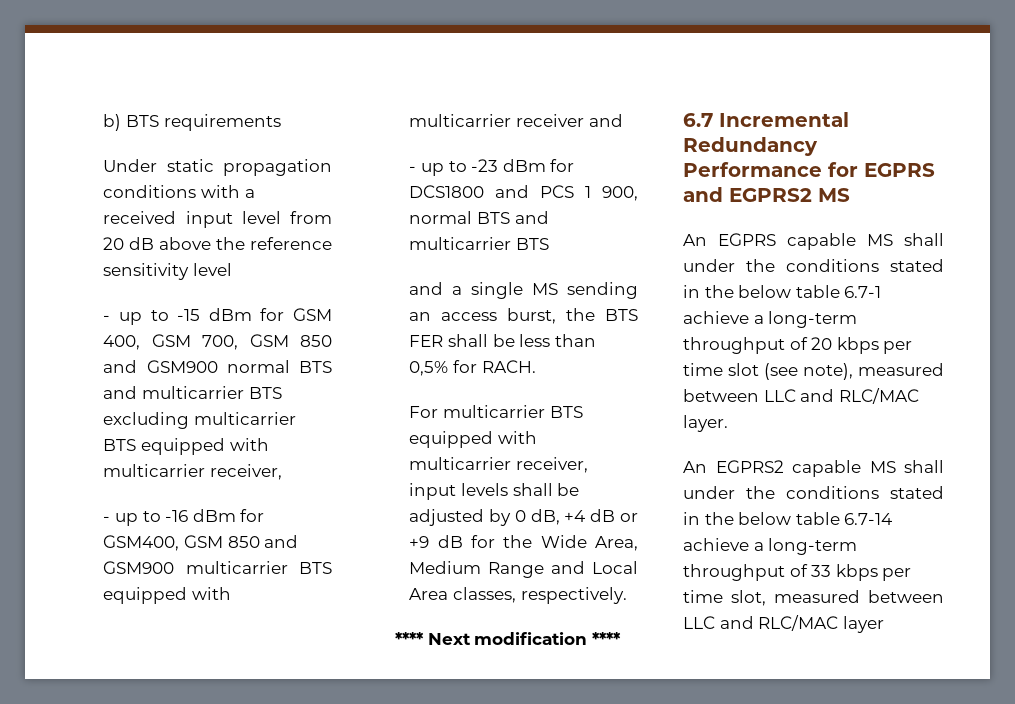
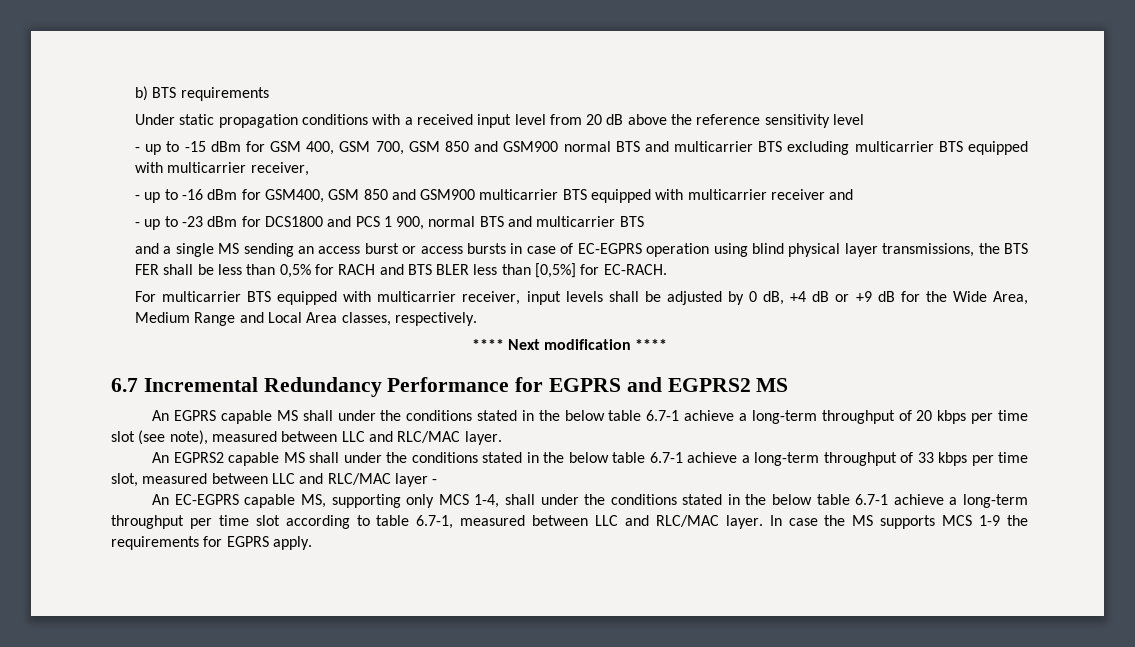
- and a single MS sending an access burst, the BTS FER shall be less than 0,5% for RACH.
+ and a single MS sending an access burst or access bursts in case of EC-EGPRS operation using blind physical layer transmissions, the BTS FER shall be less than 0,5% for RACH and BTS BLER less than [0,5%] for EC-RACH.
- An EGPRS2 capable MS shall under the conditions stated in the below table 6.7-14 achieve a long-term throughput of 33 kbps per time slot, measured between LLC and RLC/MAC layer
+ An EGPRS2 capable MS shall under the conditions stated in the below table 6.7-1 achieve a long-term throughput of 33 kbps per time slot, measured between LLC and RLC/MAC layer -
+ An EC-EGPRS capable MS, supporting only MCS 1-4, shall under the conditions stated in the below table 6.7-1 achieve a long-term throughput per time slot according to table 6.7-1, measured between LLC and RLC/MAC layer. In case the MS supports MCS 1-9 the requirements for EGPRS apply.

